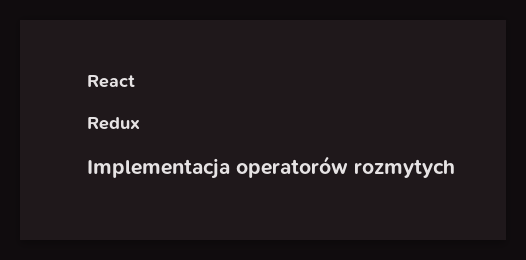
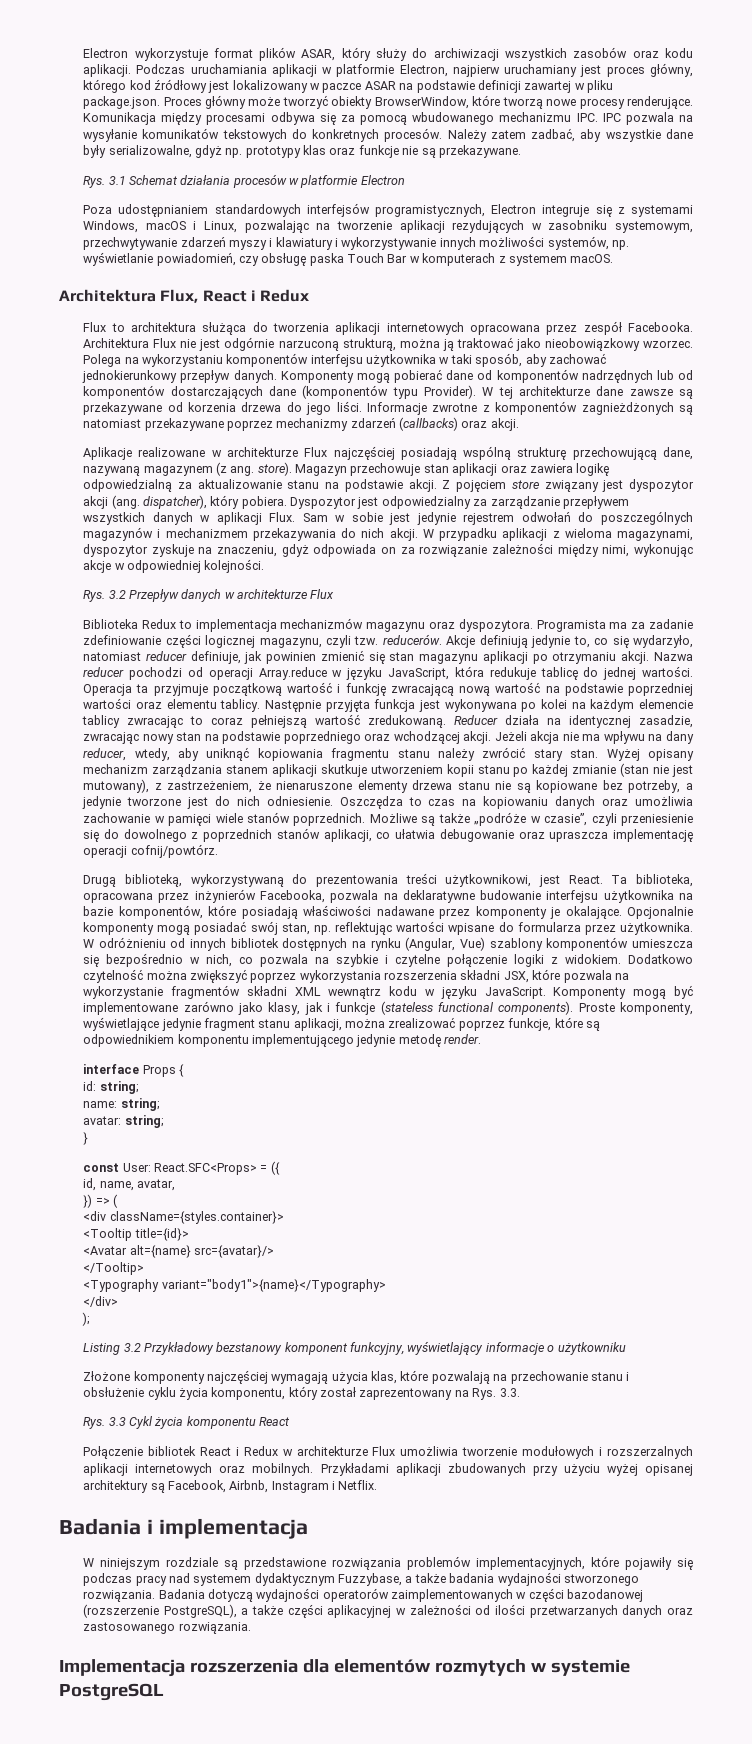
- React
- Redux
- Implementacja operatorów rozmytych
+ Electron wykorzystuje format plików ASAR, który służy do archiwizacji wszystkich zasobów oraz kodu aplikacji. Podczas uruchamiania aplikacji w platformie Electron, najpierw uruchamiany jest proces główny, którego kod źródłowy jest lokalizowany w paczce ASAR na podstawie definicji zawartej w pliku package.json. Proces główny może tworzyć obiekty BrowserWindow, które tworzą nowe procesy renderujące. Komunikacja między procesami odbywa się za pomocą wbudowanego mechanizmu IPC. IPC pozwala na wysyłanie komunikatów tekstowych do konkretnych procesów. Należy zatem zadbać, aby wszystkie dane były serializowalne, gdyż np. prototypy klas oraz funkcje nie są przekazywane.
+ Rys. 3.1 Schemat działania procesów w platformie Electron
+ Poza udostępnianiem standardowych interfejsów programistycznych, Electron integruje się z systemami Windows, macOS i Linux, pozwalając na tworzenie aplikacji rezydujących w zasobniku systemowym, przechwytywanie zdarzeń myszy i klawiatury i wykorzystywanie innych możliwości systemów, np. wyświetlanie powiadomień, czy obsługę paska Touch Bar w komputerach z systemem macOS.
+ Architektura Flux, React i Redux
+ Flux to architektura służąca do tworzenia aplikacji internetowych opracowana przez zespół Facebooka. Architektura Flux nie jest odgórnie narzuconą strukturą, można ją traktować jako nieobowiązkowy wzorzec. Polega na wykorzystaniu komponentów interfejsu użytkownika w taki sposób, aby zachować jednokierunkowy przepływ danych. Komponenty mogą pobierać dane od komponentów nadrzędnych lub od komponentów dostarczających dane (komponentów typu Provider). W tej architekturze dane zawsze są przekazywane od korzenia drzewa do jego liści. Informacje zwrotne z komponentów zagnieżdżonych są natomiast przekazywane poprzez mechanizmy zdarzeń (callbacks) oraz akcji.
+ Aplikacje realizowane w architekturze Flux najczęściej posiadają wspólną strukturę przechowującą dane, nazywaną magazynem (z ang. store). Magazyn przechowuje stan aplikacji oraz zawiera logikę odpowiedzialną za aktualizowanie stanu na podstawie akcji. Z pojęciem store związany jest dyspozytor akcji (ang. dispatcher), który pobiera. Dyspozytor jest odpowiedzialny za zarządzanie przepływem wszystkich danych w aplikacji Flux. Sam w sobie jest jedynie rejestrem odwołań do poszczególnych magazynów i mechanizmem przekazywania do nich akcji. W przypadku aplikacji z wieloma magazynami, dyspozytor zyskuje na znaczeniu, gdyż odpowiada on za rozwiązanie zależności między nimi, wykonując akcje w odpowiedniej kolejności.
+ Rys. 3.2 Przepływ danych w architekturze Flux
+ Biblioteka Redux to implementacja mechanizmów magazynu oraz dyspozytora. Programista ma za zadanie zdefiniowanie części logicznej magazynu, czyli tzw. reducerów. Akcje definiują jedynie to, co się wydarzyło, natomiast reducer definiuje, jak powinien zmienić się stan magazynu aplikacji po otrzymaniu akcji. Nazwa reducer pochodzi od operacji Array.reduce w języku JavaScript, która redukuje tablicę do jednej wartości. Operacja ta przyjmuje początkową wartość i funkcję zwracającą nową wartość na podstawie poprzedniej wartości oraz elementu tablicy. Następnie przyjęta funkcja jest wykonywana po kolei na każdym elemencie tablicy zwracając to coraz pełniejszą wartość zredukowaną. Reducer działa na identycznej zasadzie, zwracając nowy stan na podstawie poprzedniego oraz wchodzącej akcji. Jeżeli akcja nie ma wpływu na dany reducer, wtedy, aby uniknąć kopiowania fragmentu stanu należy zwrócić stary stan. Wyżej opisany mechanizm zarządzania stanem aplikacji skutkuje utworzeniem kopii stanu po każdej zmianie (stan nie jest mutowany), z zastrzeżeniem, że nienaruszone elementy drzewa stanu nie są kopiowane bez potrzeby, a jedynie tworzone jest do nich odniesienie. Oszczędza to czas na kopiowaniu danych oraz umożliwia zachowanie w pamięci wiele stanów poprzednich. Możliwe są także „podróże w czasie”, czyli przeniesienie się do dowolnego z poprzednich stanów aplikacji, co ułatwia debugowanie oraz upraszcza implementację operacji cofnij/powtórz.
+ Drugą biblioteką, wykorzystywaną do prezentowania treści użytkownikowi, jest React. Ta biblioteka, opracowana przez inżynierów Facebooka, pozwala na deklaratywne budowanie interfejsu użytkownika na bazie komponentów, które posiadają właściwości nadawane przez komponenty je okalające. Opcjonalnie komponenty mogą posiadać swój stan, np. reflektując wartości wpisane do formularza przez użytkownika. W odróżnieniu od innych bibliotek dostępnych na rynku (Angular, Vue) szablony komponentów umieszcza się bezpośrednio w nich, co pozwala na szybkie i czytelne połączenie logiki z widokiem. Dodatkowo czytelność można zwiększyć poprzez wykorzystania rozszerzenia składni JSX, które pozwala na wykorzystanie fragmentów składni XML wewnątrz kodu w języku JavaScript. Komponenty mogą być implementowane zarówno jako klasy, jak i funkcje (stateless functional components). Proste komponenty, wyświetlające jedynie fragment stanu aplikacji, można zrealizować poprzez funkcje, które są odpowiednikiem komponentu implementującego jedynie metodę render.
+ interface Props {
+ id: string;
+ name: string;
+ avatar: string;
+ }
+ const User: React.SFC<Props> = ({
+ id, name, avatar,
+ }) => (
+ <div className={styles.container}>
+ <Tooltip title={id}>
+ <Avatar alt={name} src={avatar}/>
+ </Tooltip>
+ <Typography variant="body1">{name}</Typography>
+ </div>
+ );
+ Listing 3.2 Przykładowy bezstanowy komponent funkcyjny, wyświetlający informacje o użytkowniku
+ Złożone komponenty najczęściej wymagają użycia klas, które pozwalają na przechowanie stanu i obsłużenie cyklu życia komponentu, który został zaprezentowany na Rys. 3.3.
+ Rys. 3.3 Cykl życia komponentu React
+ Połączenie bibliotek React i Redux w architekturze Flux umożliwia tworzenie modułowych i rozszerzalnych aplikacji internetowych oraz mobilnych. Przykładami aplikacji zbudowanych przy użyciu wyżej opisanej architektury są Facebook, Airbnb, Instagram i Netflix.
+ Badania i implementacja
+ W niniejszym rozdziale są przedstawione rozwiązania problemów implementacyjnych, które pojawiły się podczas pracy nad systemem dydaktycznym Fuzzybase, a także badania wydajności stworzonego rozwiązania. Badania dotyczą wydajności operatorów zaimplementowanych w części bazodanowej (rozszerzenie PostgreSQL), a także części aplikacyjnej w zależności od ilości przetwarzanych danych oraz zastosowanego rozwiązania.
+ Implementacja rozszerzenia dla elementów rozmytych w systemie PostgreSQL

